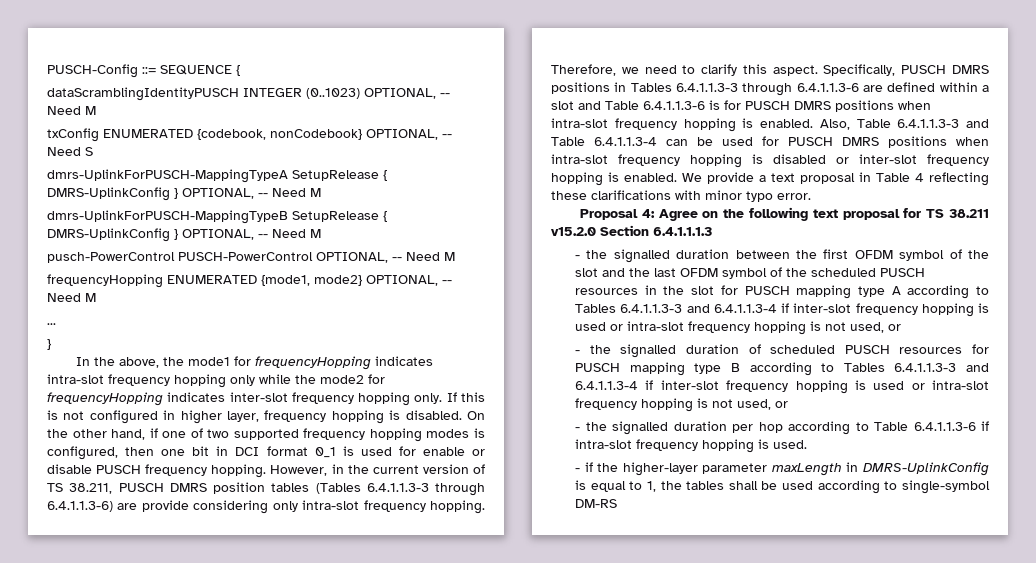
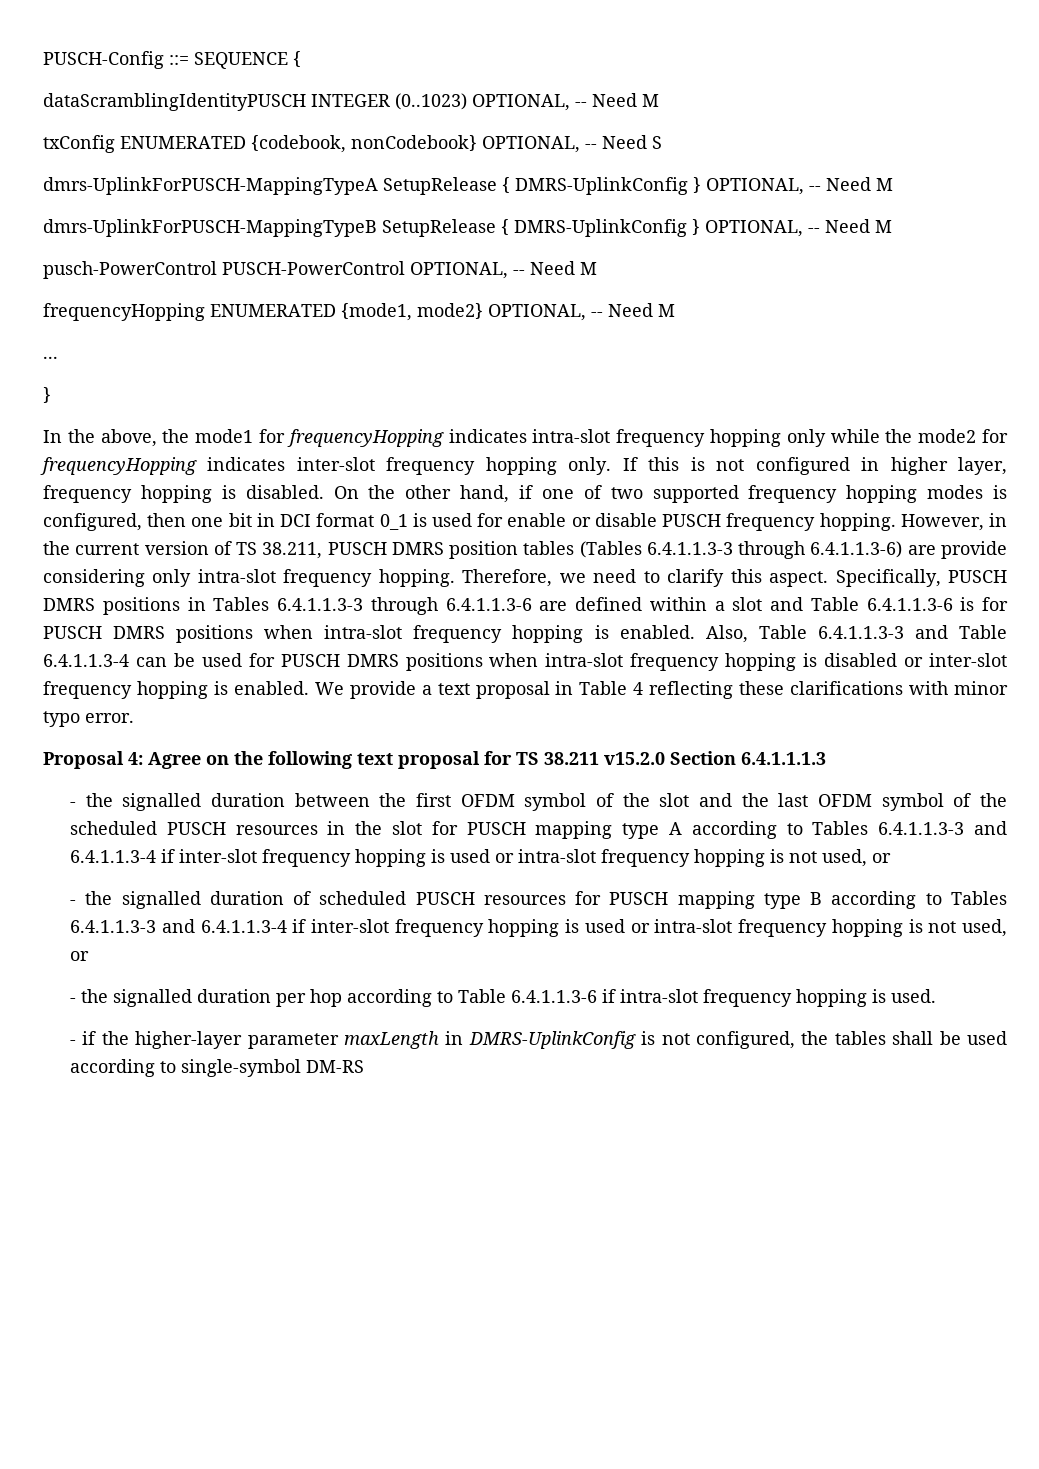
- - if the higher-layer parameter maxLength in DMRS-UplinkConfig is equal to 1, the tables shall be used according to single-symbol DM-RS
+ - if the higher-layer parameter maxLength in DMRS-UplinkConfig is not configured, the tables shall be used according to single-symbol DM-RS

